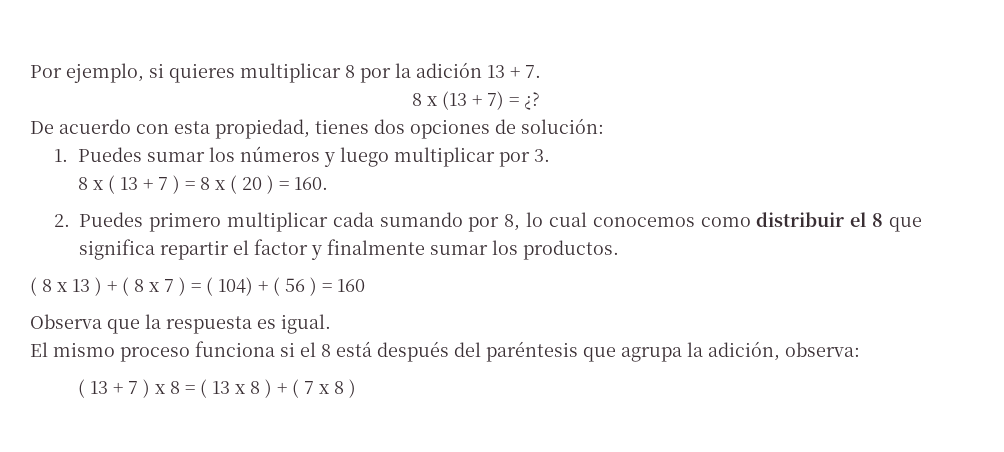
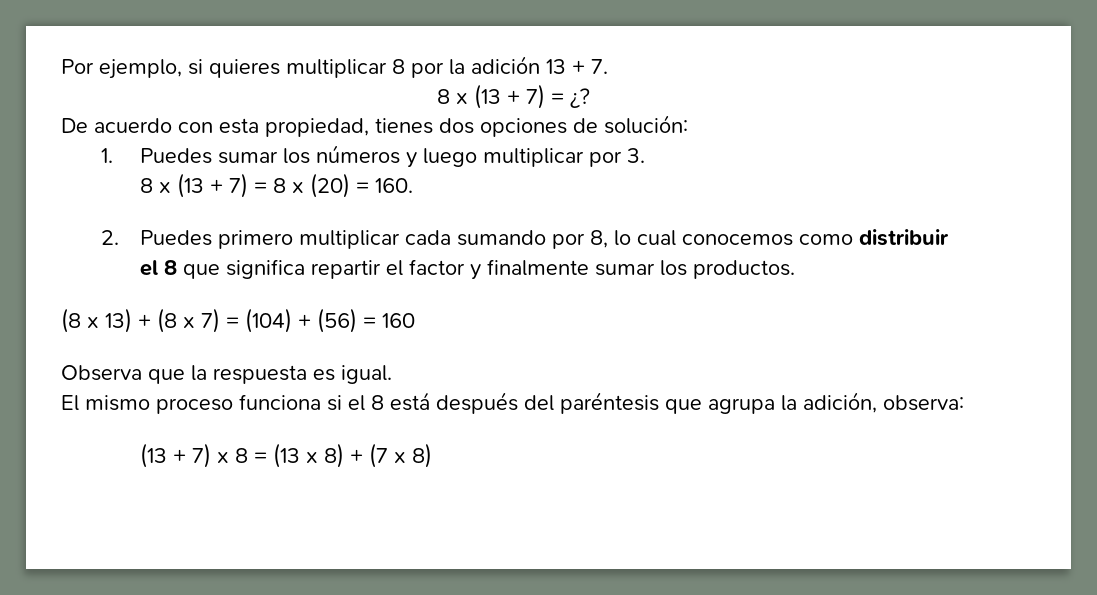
- 8 x ( 13 + 7 ) = 8 x ( 20 ) = 160.
+ 8 x (13 + 7) = 8 x (20) = 160.
- ( 8 x 13 ) + ( 8 x 7 ) = ( 104) + ( 56 ) = 160
+ (8 x 13) + (8 x 7) = (104) + (56) = 160
- ( 13 + 7 ) x 8 = ( 13 x 8 ) + ( 7 x 8 )
+ (13 + 7) x 8 = (13 x 8) + (7 x 8)

